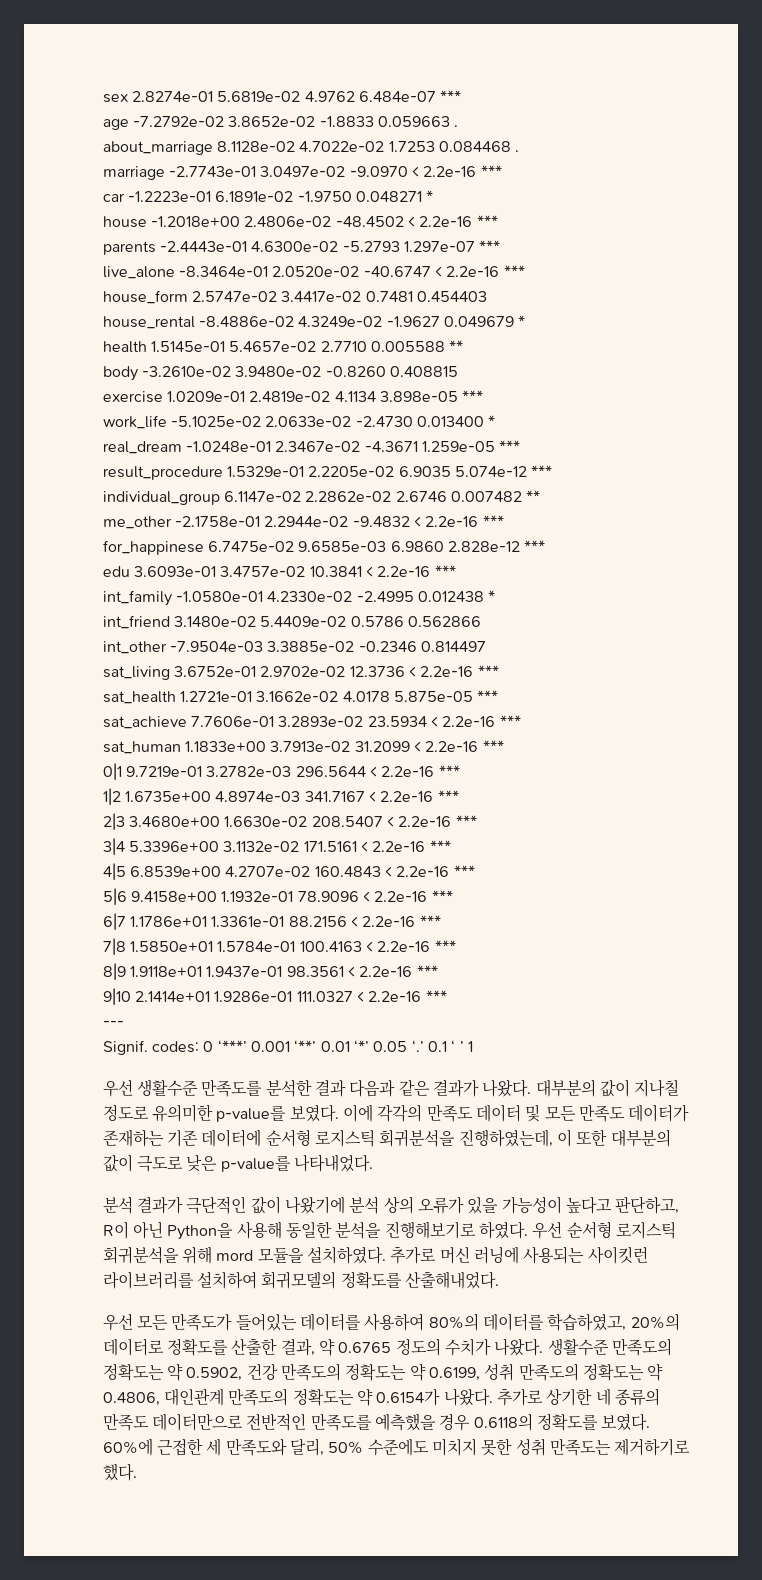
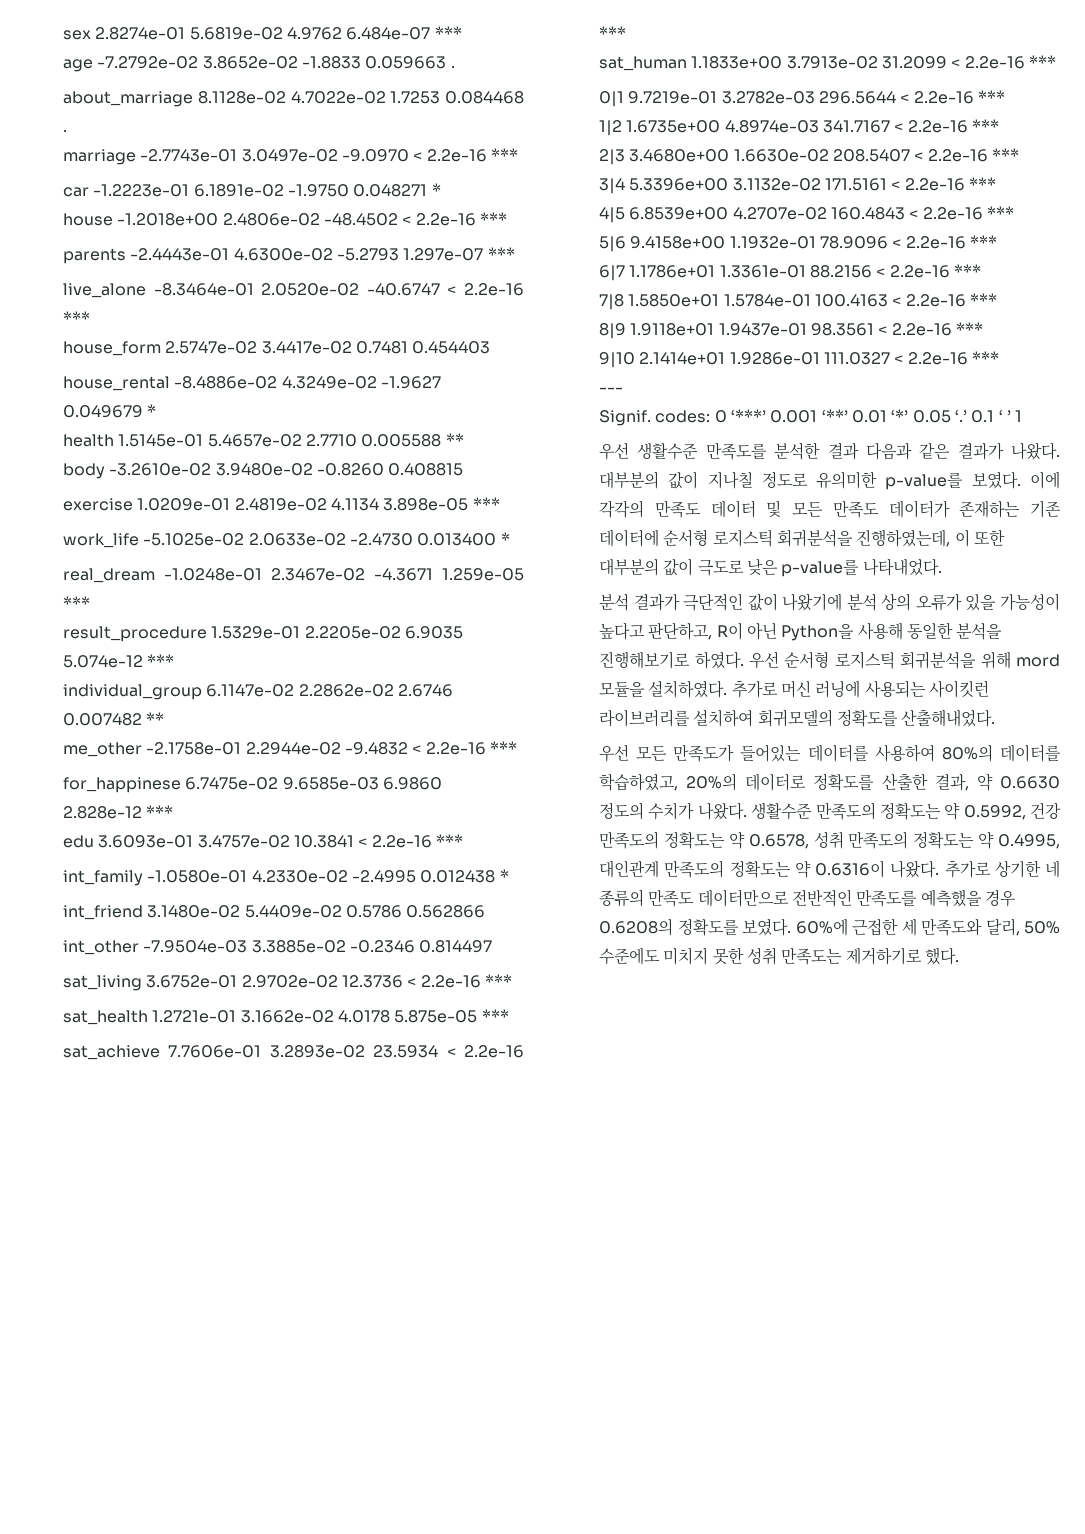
- 우선 모든 만족도가 들어있는 데이터를 사용하여 80%의 데이터를 학습하였고, 20%의 데이터로 정확도를 산출한 결과, 약 0.6765 정도의 수치가 나왔다.
+ 우선 모든 만족도가 들어있는 데이터를 사용하여 80%의 데이터를 학습하였고, 20%의 데이터로 정확도를 산출한 결과, 약 0.6630 정도의 수치가 나왔다.
- 생활수준 만족도의 정확도는 약 0.5902, 건강 만족도의 정확도는 약 0.6199, 성취 만족도의 정확도는 약 0.4806, 대인관계 만족도의 정확도는 약 0.6154가 나왔다.
+ 생활수준 만족도의 정확도는 약 0.5992, 건강 만족도의 정확도는 약 0.6578, 성취 만족도의 정확도는 약 0.4995, 대인관계 만족도의 정확도는 약 0.6316이 나왔다.
- 추가로 상기한 네 종류의 만족도 데이터만으로 전반적인 만족도를 예측했을 경우 0.6118의 정확도를 보였다.
+ 추가로 상기한 네 종류의 만족도 데이터만으로 전반적인 만족도를 예측했을 경우 0.6208의 정확도를 보였다.

